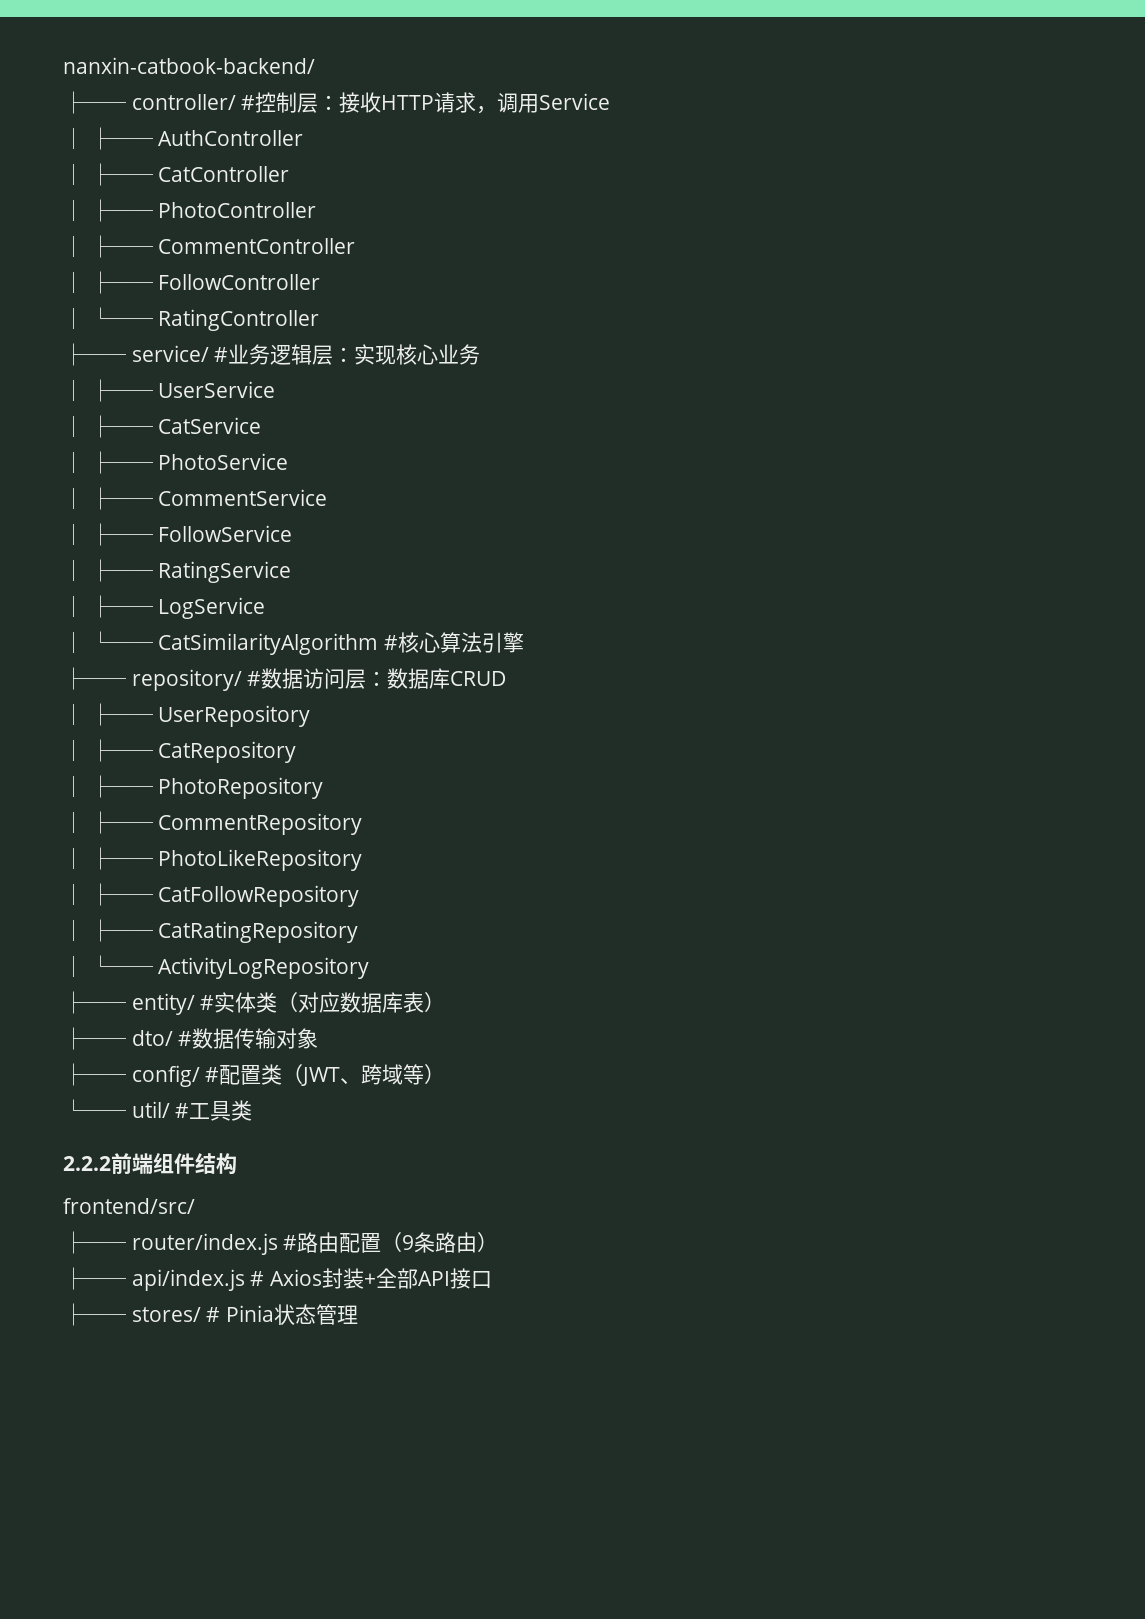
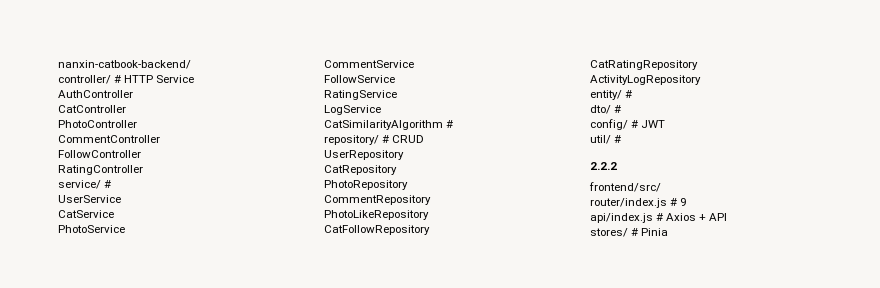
- ├── controller/ #控制层：接收HTTP请求，调用Service
+ controller/ # HTTP Service
- │ ├── AuthController
+ AuthController
- │ ├── CatController
+ CatController
- │ ├── PhotoController
+ PhotoController
- │ ├── CommentController
+ CommentController
- │ ├── FollowController
+ FollowController
- │ └── RatingController
+ RatingController
- ├── service/ #业务逻辑层：实现核心业务
- │ ├── UserService
+ service/ #
+ UserService
- │ ├── CatService
+ CatService
- │ ├── PhotoService
+ PhotoService
- │ ├── CommentService
+ CommentService
- │ ├── FollowService
+ FollowService
- │ ├── RatingService
+ RatingService
- │ ├── LogService
+ LogService
- │ └── CatSimilarityAlgorithm #核心算法引擎
- ├── repository/ #数据访问层：数据库CRUD
+ CatSimilarityAlgorithm #
+ repository/ # CRUD
- │ ├── UserRepository
+ UserRepository
- │ ├── CatRepository
+ CatRepository
- │ ├── PhotoRepository
+ PhotoRepository
- │ ├── CommentRepository
+ CommentRepository
- │ ├── PhotoLikeRepository
+ PhotoLikeRepository
- │ ├── CatFollowRepository
+ CatFollowRepository
- │ ├── CatRatingRepository
+ CatRatingRepository
- │ └── ActivityLogRepository
+ ActivityLogRepository
- ├── entity/ #实体类（对应数据库表）
- ├── dto/ #数据传输对象
- ├── config/ #配置类（JWT、跨域等）
- └── util/ #工具类
+ entity/ #
+ dto/ #
+ config/ # JWT
+ util/ #
- 2.2.2前端组件结构
+ 2.2.2
- ├── router/index.js #路由配置（9条路由）
- ├── api/index.js # Axios封装+全部API接口
- ├── stores/ # Pinia状态管理
+ router/index.js # 9
+ api/index.js # Axios + API
+ stores/ # Pinia

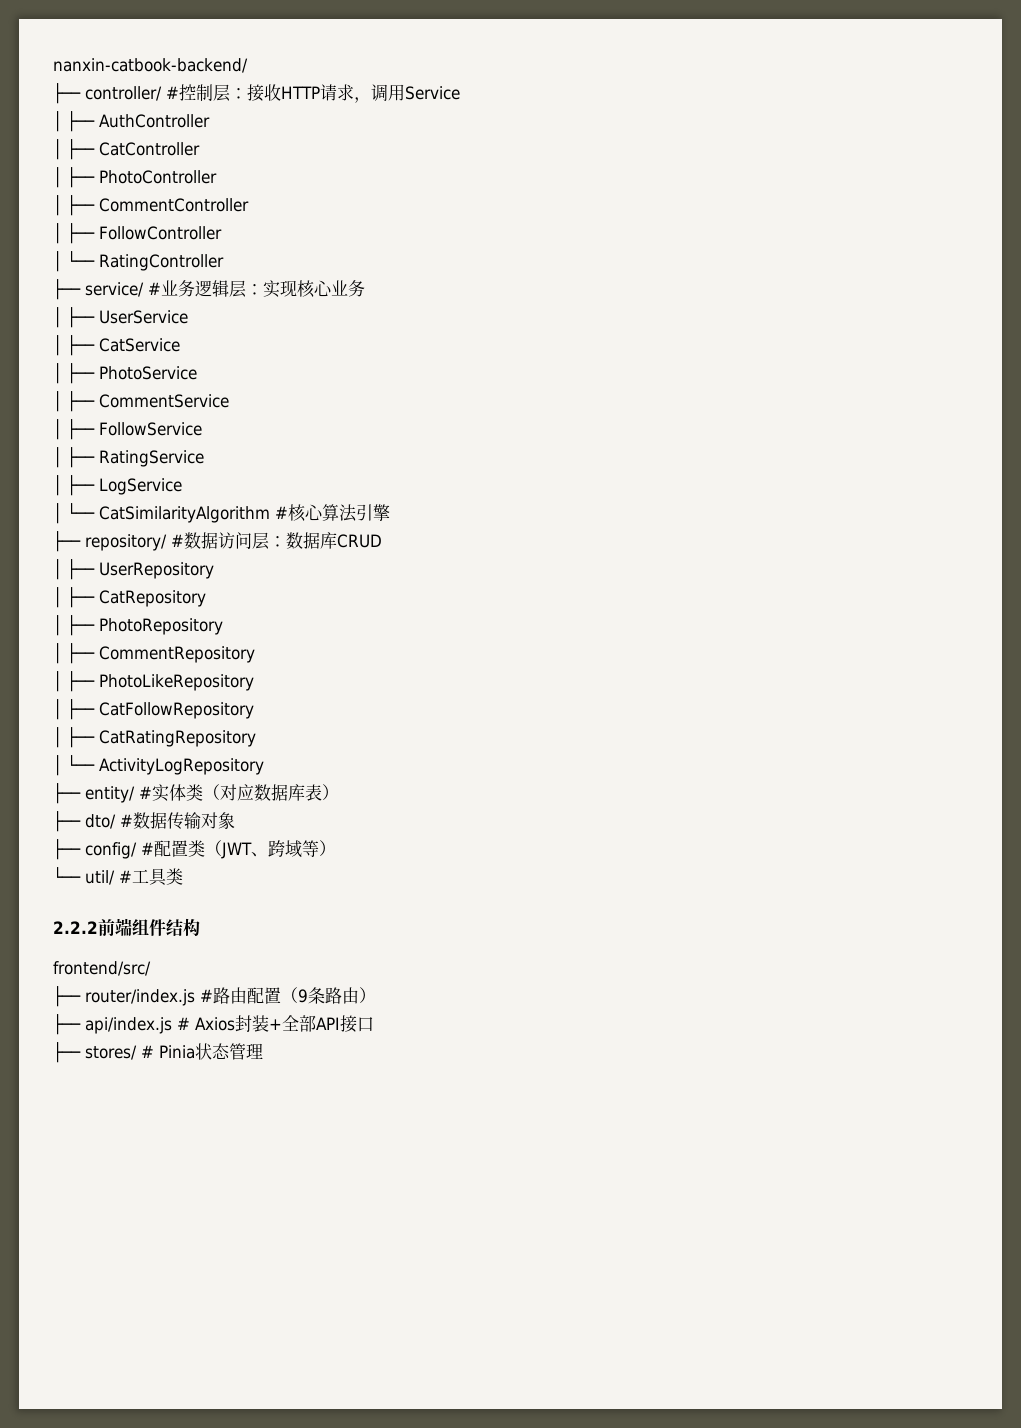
- controller/ # HTTP Service
+ ├── controller/ #控制层：接收HTTP请求，调用Service
- AuthController
+ │ ├── AuthController
- CatController
+ │ ├── CatController
- PhotoController
+ │ ├── PhotoController
- CommentController
+ │ ├── CommentController
- FollowController
+ │ ├── FollowController
- RatingController
+ │ └── RatingController
- service/ #
- UserService
+ ├── service/ #业务逻辑层：实现核心业务
+ │ ├── UserService
- CatService
+ │ ├── CatService
- PhotoService
+ │ ├── PhotoService
- CommentService
+ │ ├── CommentService
- FollowService
+ │ ├── FollowService
- RatingService
+ │ ├── RatingService
- LogService
+ │ ├── LogService
- CatSimilarityAlgorithm #
- repository/ # CRUD
+ │ └── CatSimilarityAlgorithm #核心算法引擎
+ ├── repository/ #数据访问层：数据库CRUD
- UserRepository
+ │ ├── UserRepository
- CatRepository
+ │ ├── CatRepository
- PhotoRepository
+ │ ├── PhotoRepository
- CommentRepository
+ │ ├── CommentRepository
- PhotoLikeRepository
+ │ ├── PhotoLikeRepository
- CatFollowRepository
+ │ ├── CatFollowRepository
- CatRatingRepository
+ │ ├── CatRatingRepository
- ActivityLogRepository
+ │ └── ActivityLogRepository
- entity/ #
- dto/ #
- config/ # JWT
- util/ #
+ ├── entity/ #实体类（对应数据库表）
+ ├── dto/ #数据传输对象
+ ├── config/ #配置类（JWT、跨域等）
+ └── util/ #工具类
- 2.2.2
+ 2.2.2前端组件结构
- router/index.js # 9
- api/index.js # Axios + API
- stores/ # Pinia
+ ├── router/index.js #路由配置（9条路由）
+ ├── api/index.js # Axios封装+全部API接口
+ ├── stores/ # Pinia状态管理

